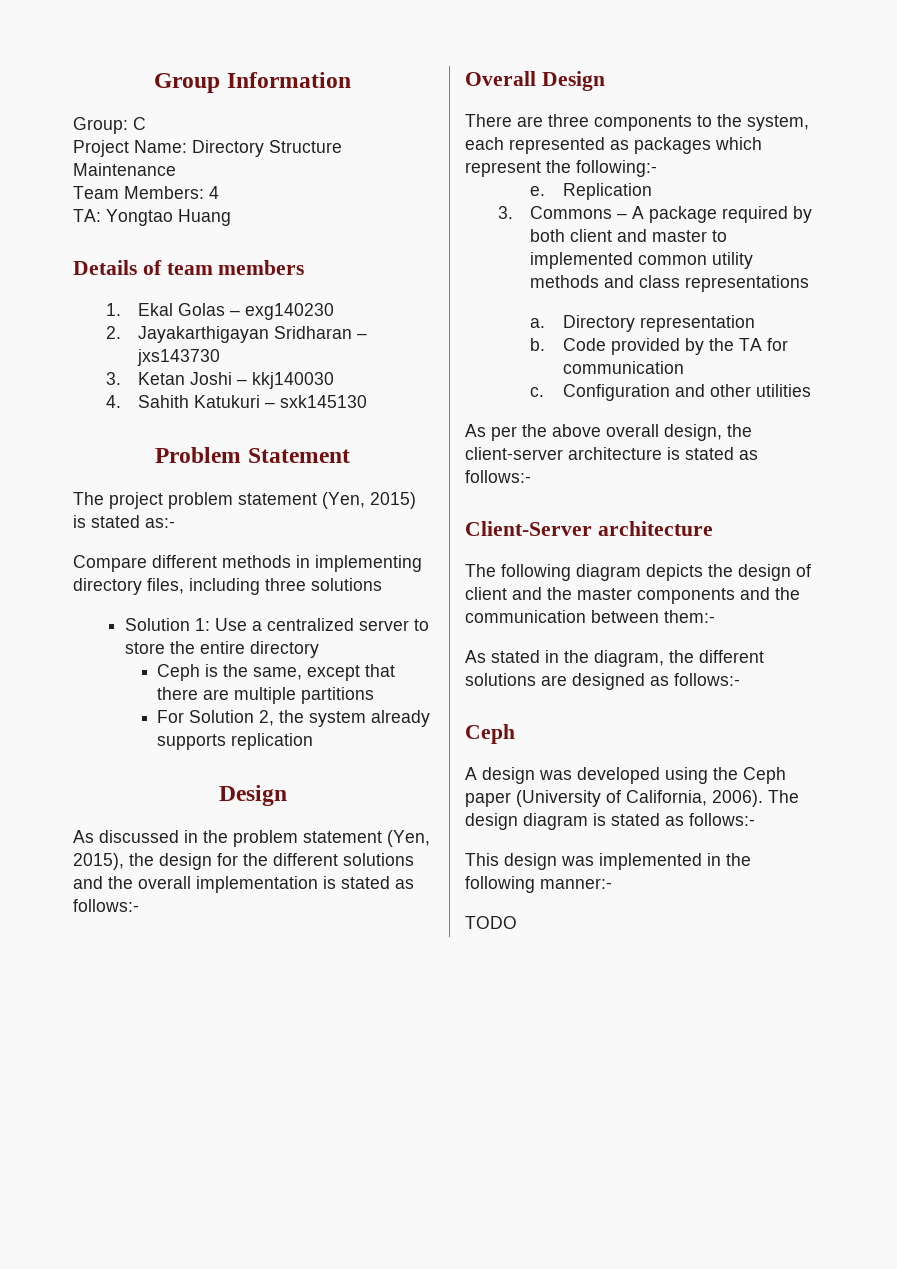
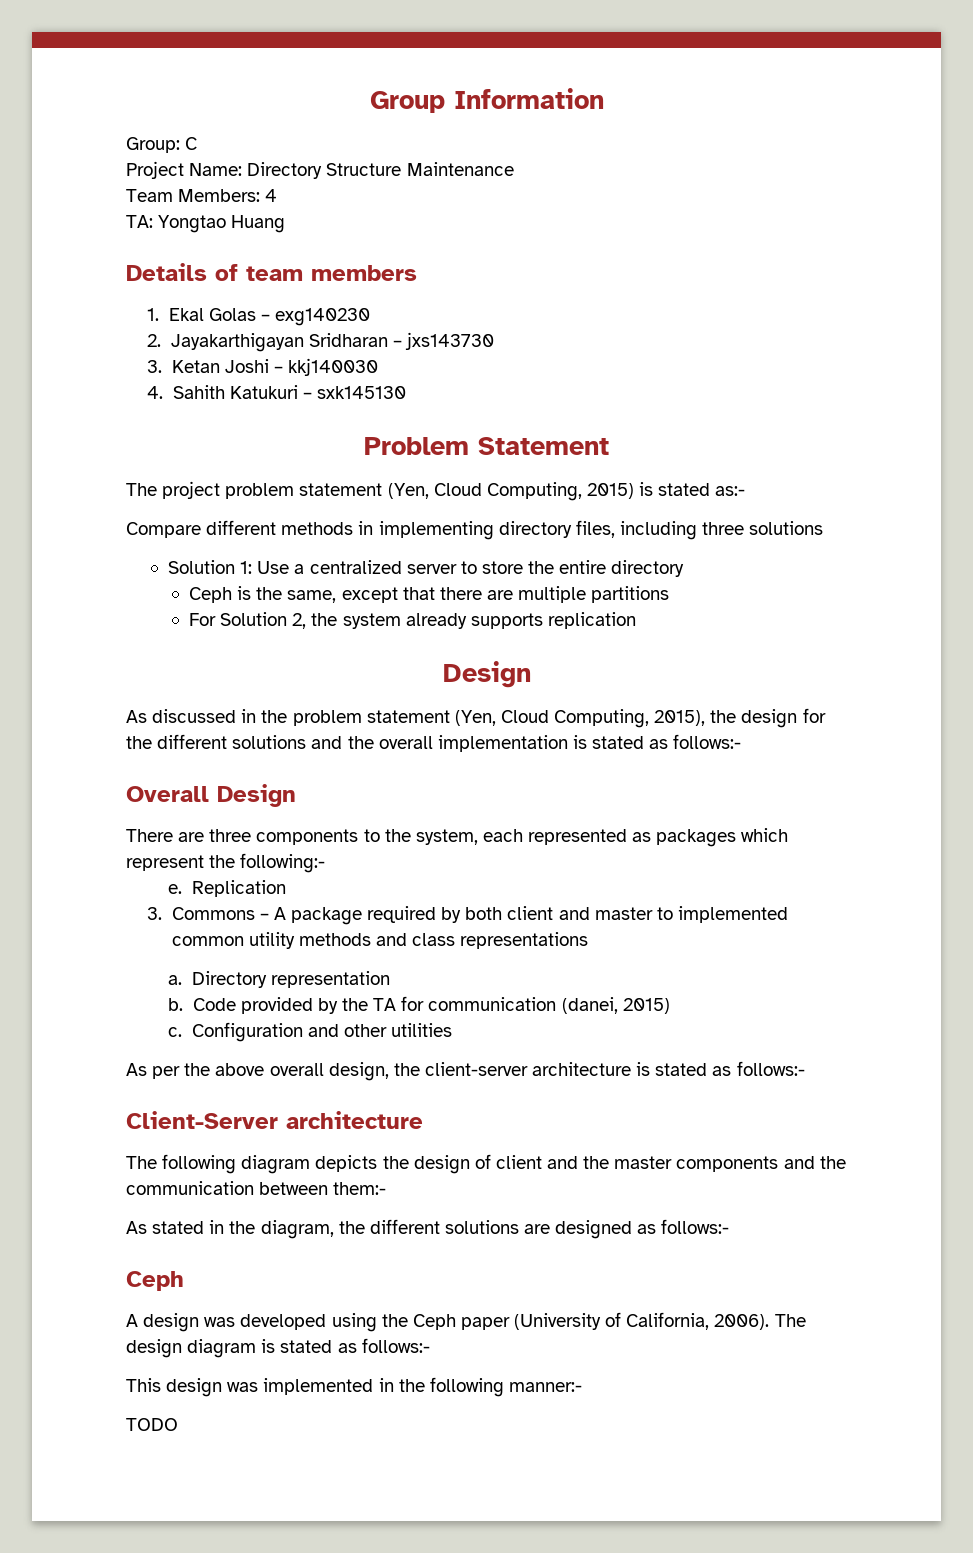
- The project problem statement (Yen, 2015) is stated as:-
+ The project problem statement (Yen, Cloud Computing, 2015) is stated as:-
- As discussed in the problem statement (Yen, 2015), the design for the different solutions and the overall implementation is stated as follows:-
+ As discussed in the problem statement (Yen, Cloud Computing, 2015), the design for the different solutions and the overall implementation is stated as follows:-
- Code provided by the TA for communication
+ Code provided by the TA for communication (danei, 2015)

